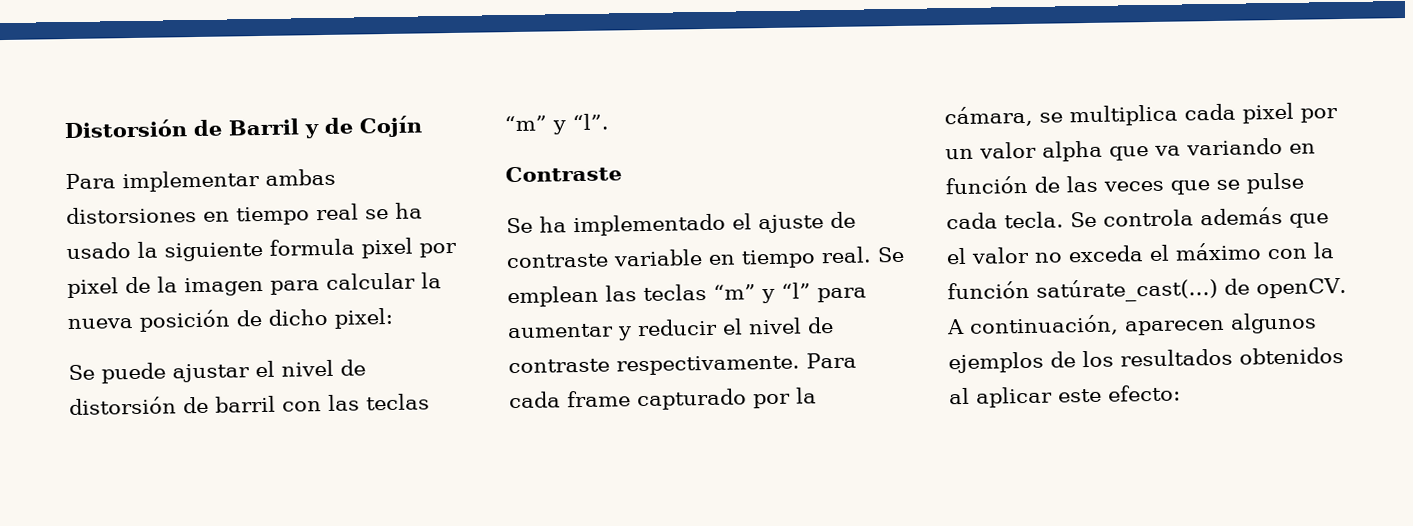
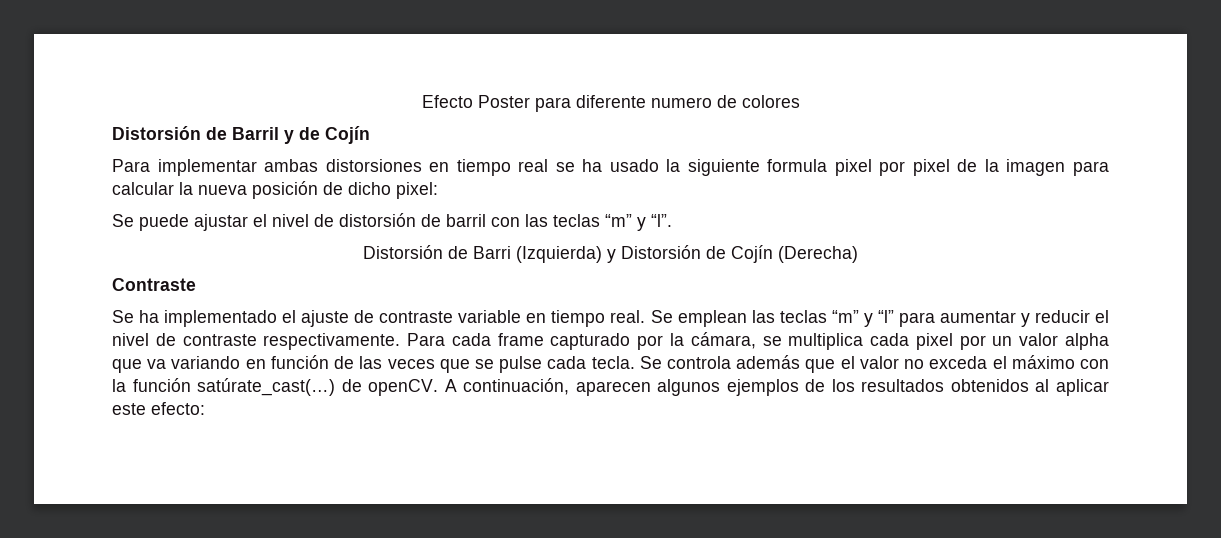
+ Efecto Poster para diferente numero de colores
+ Distorsión de Barri (Izquierda) y Distorsión de Cojín (Derecha)

